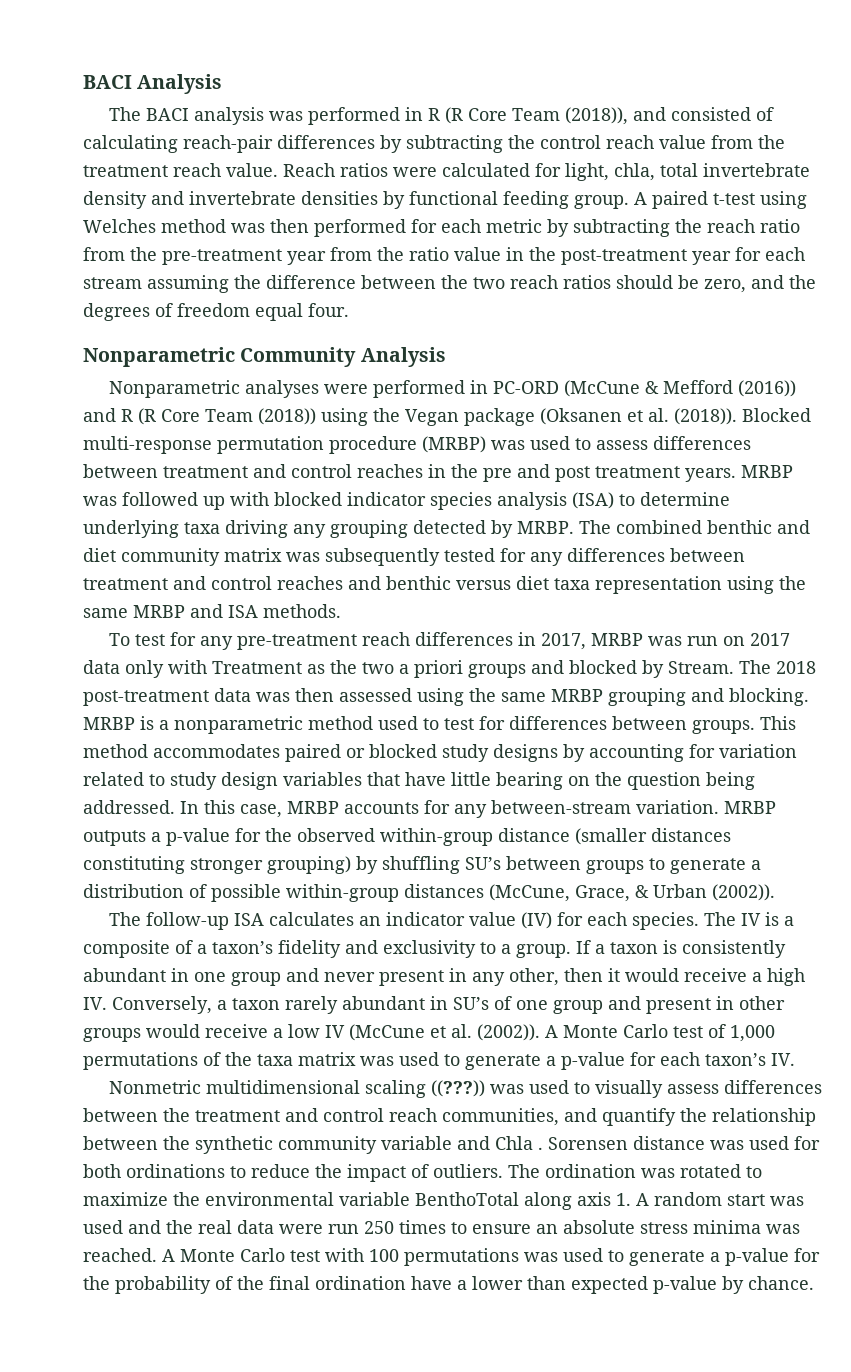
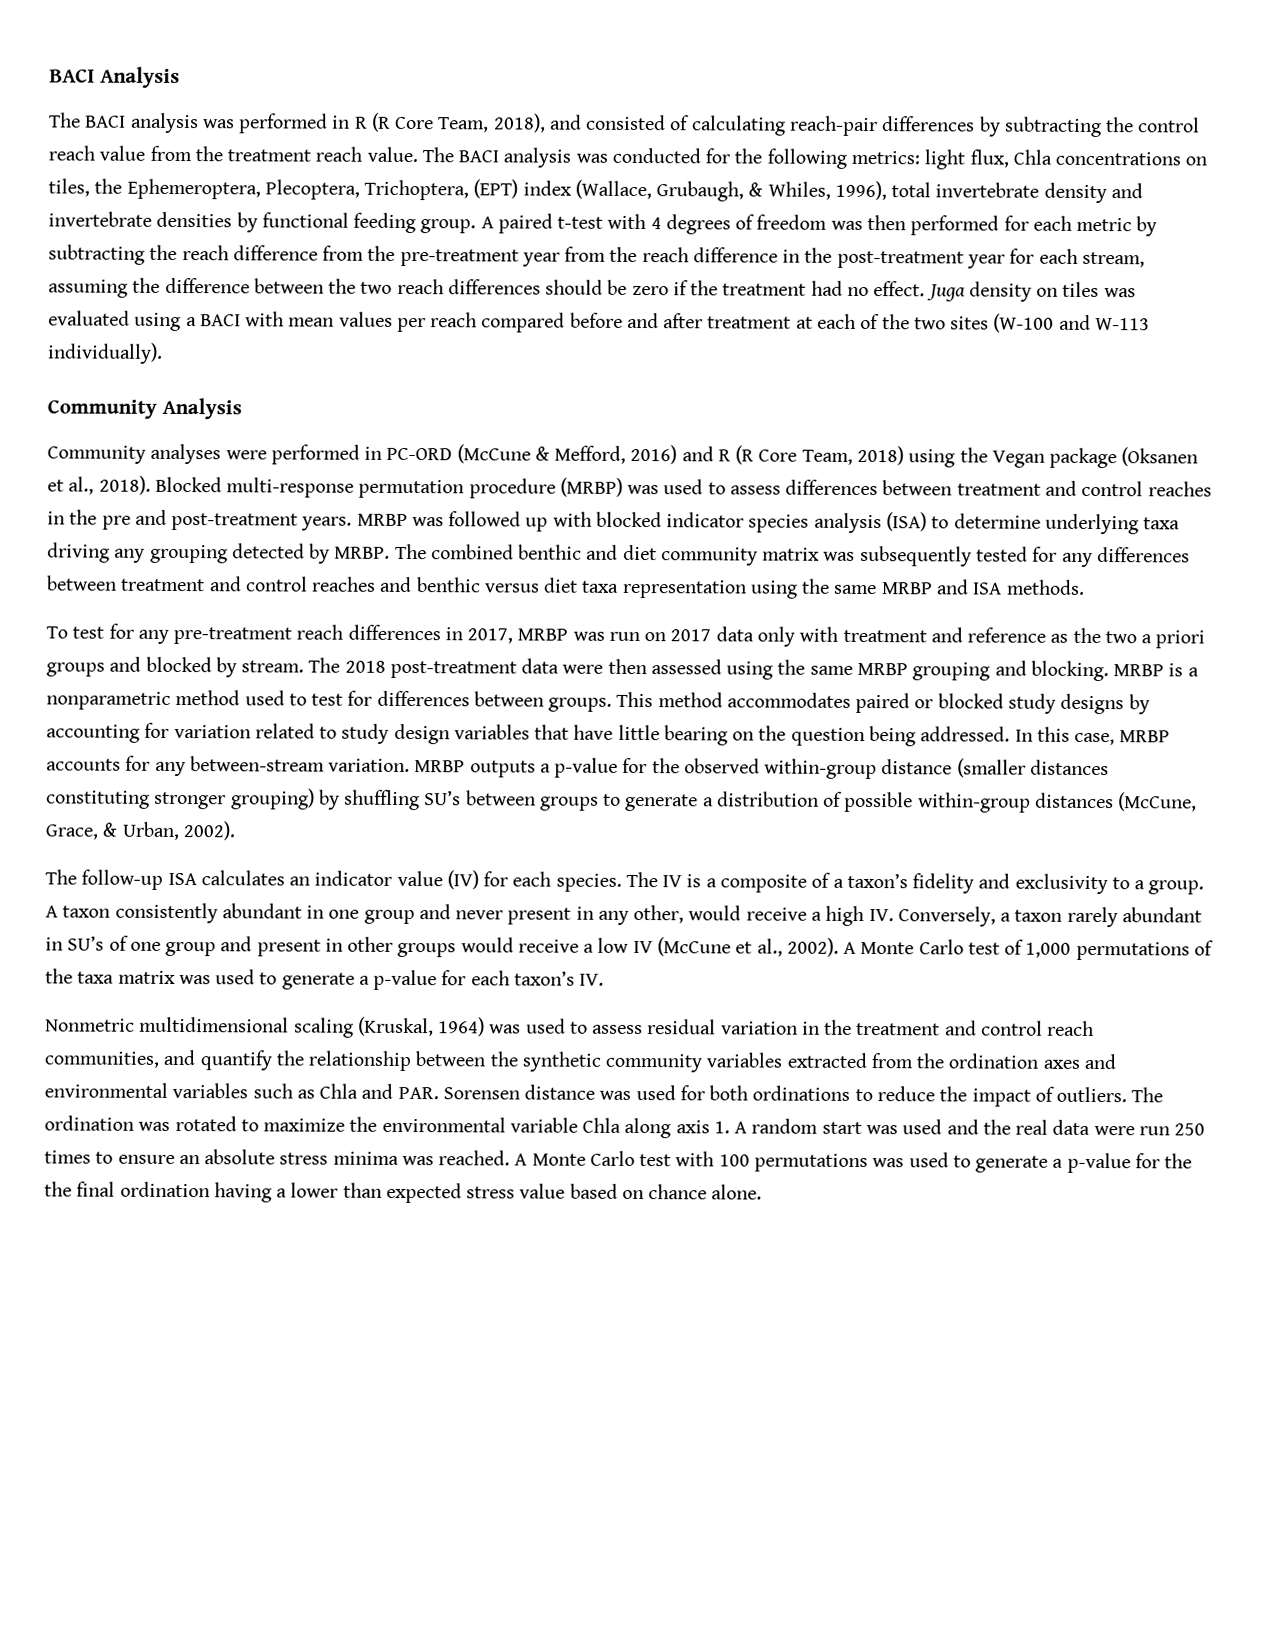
- The BACI analysis was performed in R (R Core Team (2018)), and consisted of calculating reach-pair differences by subtracting the control reach value from the treatment reach value.
+ The BACI analysis was performed in R (R Core Team, 2018), and consisted of calculating reach-pair differences by subtracting the control reach value from the treatment reach value.
- Reach ratios were calculated for light, chla, total invertebrate density and invertebrate densities by functional feeding group.
+ The BACI analysis was conducted for the following metrics: light flux, Chla concentrations on tiles, the Ephemeroptera, Plecoptera, Trichoptera, (EPT) index (Wallace, Grubaugh, & Whiles, 1996), total invertebrate density and invertebrate densities by functional feeding group.
- A paired t-test using Welches method was then performed for each metric by subtracting the reach ratio from the pre-treatment year from the ratio value in the post-treatment year for each stream assuming the difference between the two reach ratios should be zero, and the degrees of freedom equal four.
- Nonparametric Community Analysis
+ A paired t-test with 4 degrees of freedom was then performed for each metric by subtracting the reach difference from the pre-treatment year from the reach difference in the post-treatment year for each stream, assuming the difference between the two reach differences should be zero if the treatment had no effect. Juga density on tiles was evaluated using a BACI with mean values per reach compared before and after treatment at each of the two sites (W-100 and W-113 individually).
+ Community Analysis
- Nonparametric analyses were performed in PC-ORD (McCune & Mefford (2016)) and R (R Core Team (2018)) using the Vegan package (Oksanen et al. (2018)).
+ Community analyses were performed in PC-ORD (McCune & Mefford, 2016) and R (R Core Team, 2018) using the Vegan package (Oksanen et al., 2018).
- Blocked multi-response permutation procedure (MRBP) was used to assess differences between treatment and control reaches in the pre and post treatment years.
+ Blocked multi-response permutation procedure (MRBP) was used to assess differences between treatment and control reaches in the pre and post-treatment years.
- To test for any pre-treatment reach differences in 2017, MRBP was run on 2017 data only with Treatment as the two a priori groups and blocked by Stream.
+ To test for any pre-treatment reach differences in 2017, MRBP was run on 2017 data only with treatment and reference as the two a priori groups and blocked by stream.
- The 2018 post-treatment data was then assessed using the same MRBP grouping and blocking.
+ The 2018 post-treatment data were then assessed using the same MRBP grouping and blocking.
- MRBP outputs a p-value for the observed within-group distance (smaller distances constituting stronger grouping) by shuffling SU’s between groups to generate a distribution of possible within-group distances (McCune, Grace, & Urban (2002)).
+ MRBP outputs a p-value for the observed within-group distance (smaller distances constituting stronger grouping) by shuffling SU’s between groups to generate a distribution of possible within-group distances (McCune, Grace, & Urban, 2002).
- If a taxon is consistently abundant in one group and never present in any other, then it would receive a high IV. Conversely, a taxon rarely abundant in SU’s of one group and present in other groups would receive a low IV (McCune et al. (2002)).
+ A taxon consistently abundant in one group and never present in any other, would receive a high IV. Conversely, a taxon rarely abundant in SU’s of one group and present in other groups would receive a low IV (McCune et al., 2002).
- Nonmetric multidimensional scaling ((???)) was used to visually assess differences between the treatment and control reach communities, and quantify the relationship between the synthetic community variable and Chla . Sorensen distance was used for both ordinations to reduce the impact of outliers.
+ Nonmetric multidimensional scaling (Kruskal, 1964) was used to assess residual variation in the treatment and control reach communities, and quantify the relationship between the synthetic community variables extracted from the ordination axes and environmental variables such as Chla and PAR. Sorensen distance was used for both ordinations to reduce the impact of outliers.
- The ordination was rotated to maximize the environmental variable BenthoTotal along axis 1. A random start was used and the real data were run 250 times to ensure an absolute stress minima was reached.
+ The ordination was rotated to maximize the environmental variable Chla along axis 1. A random start was used and the real data were run 250 times to ensure an absolute stress minima was reached.
- A Monte Carlo test with 100 permutations was used to generate a p-value for the probability of the final ordination have a lower than expected p-value by chance.
+ A Monte Carlo test with 100 permutations was used to generate a p-value for the the final ordination having a lower than expected stress value based on chance alone.

